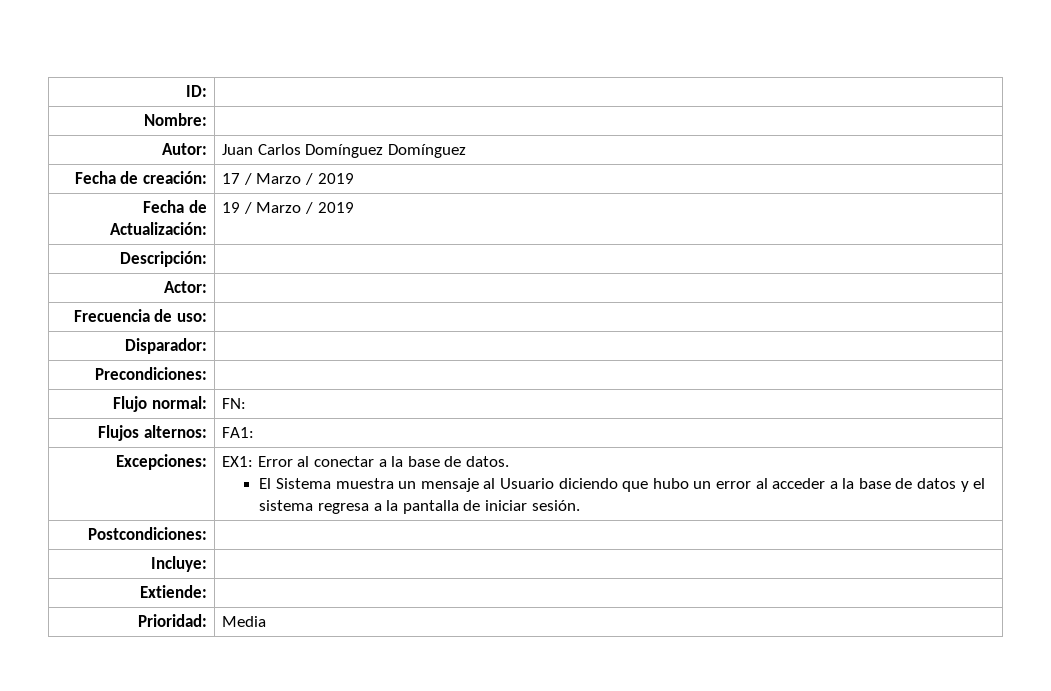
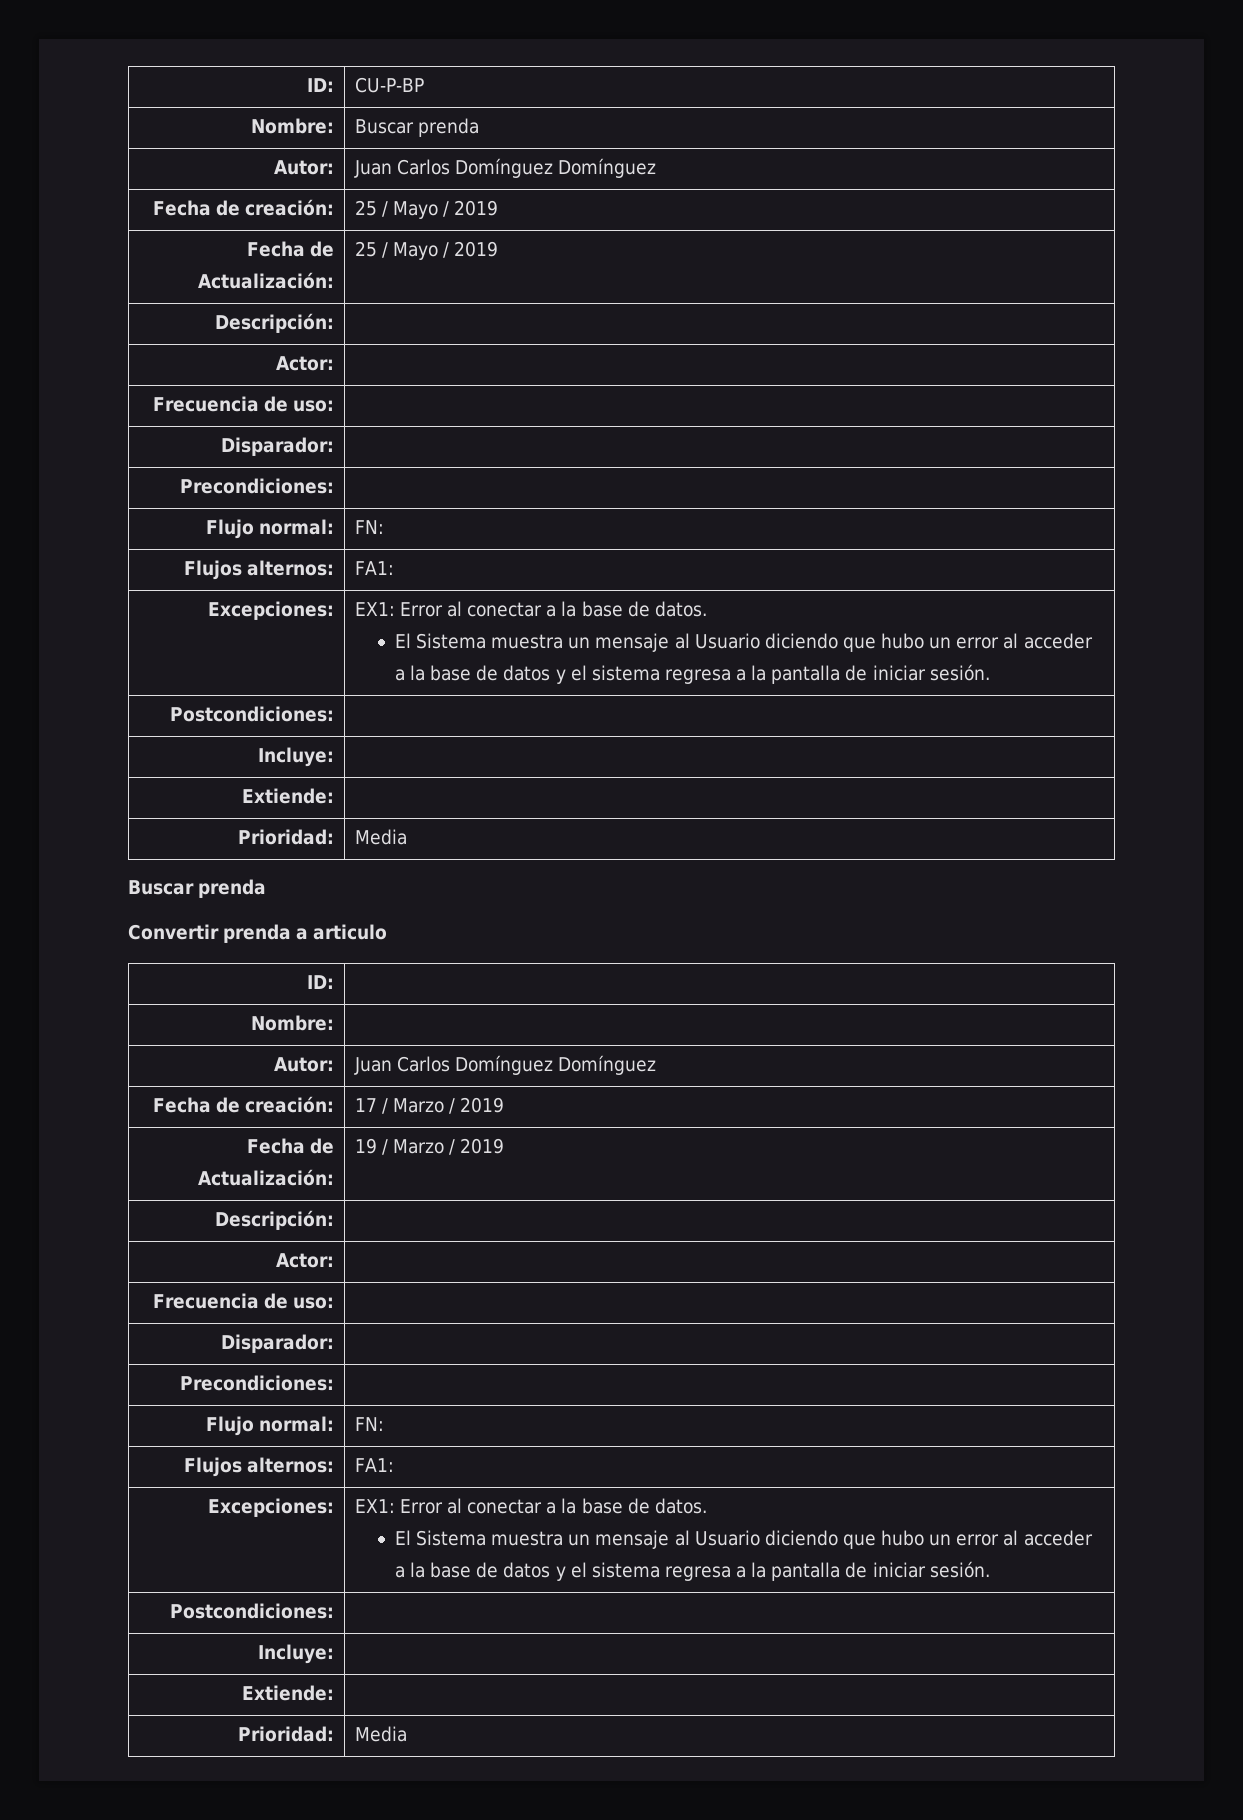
+ ID: | CU-P-BP
+ Nombre: | Buscar prenda
+ Autor: | Juan Carlos Domínguez Domínguez
+ Fecha de creación: | 25 / Mayo / 2019
+ Fecha de Actualización: | 25 / Mayo / 2019
+ Descripción: |
+ Actor: |
+ Frecuencia de uso: |
+ Disparador: |
+ Precondiciones: |
+ Flujo normal: | FN:
+ Flujos alternos: | FA1:
+ Excepciones: | EX1: Error al conectar a la base de datos.
+ El Sistema muestra un mensaje al Usuario diciendo que hubo un error al acceder a la base de datos y el sistema regresa a la pantalla de iniciar sesión.
+ Postcondiciones: |
+ Incluye: |
+ Extiende: |
+ Prioridad: | Media
+ Buscar prenda
+ Convertir prenda a articulo

